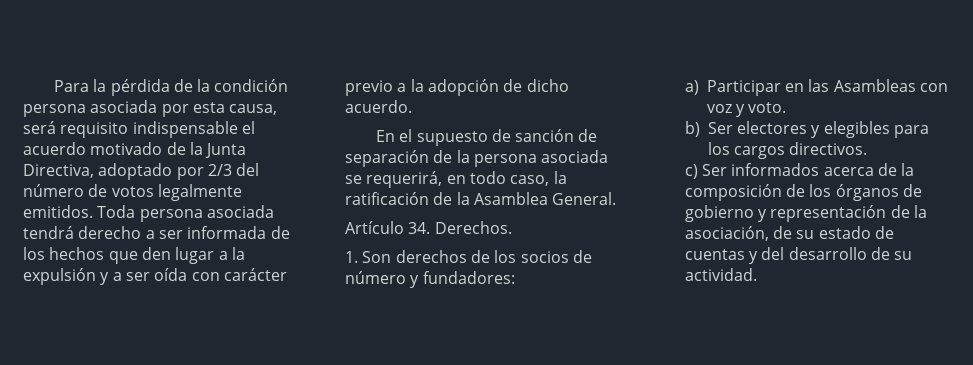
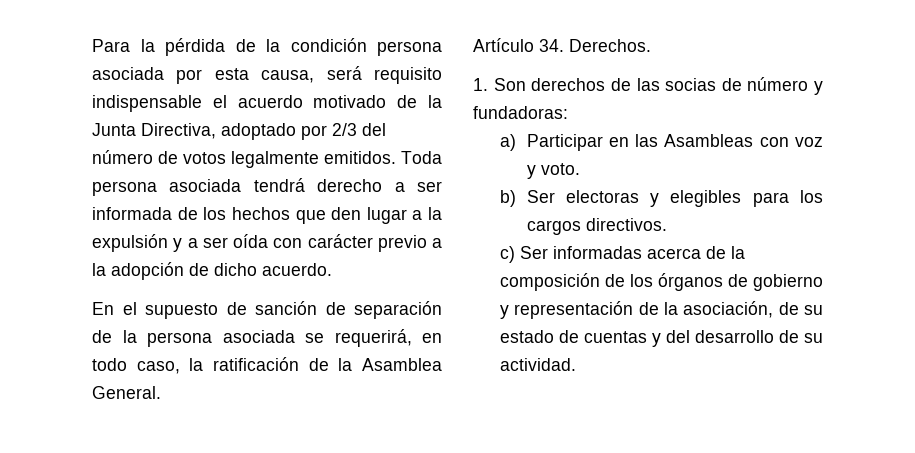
- 1. Son derechos de los socios de número y fundadores:
+ 1. Son derechos de las socias de número y fundadoras:
- b) Ser electores y elegibles para los cargos directivos.
+ b) Ser electoras y elegibles para los cargos directivos.
- c) Ser informados acerca de la composición de los órganos de gobierno y representación de la asociación, de su estado de cuentas y del desarrollo de su actividad.
+ c) Ser informadas acerca de la composición de los órganos de gobierno y representación de la asociación, de su estado de cuentas y del desarrollo de su actividad.

